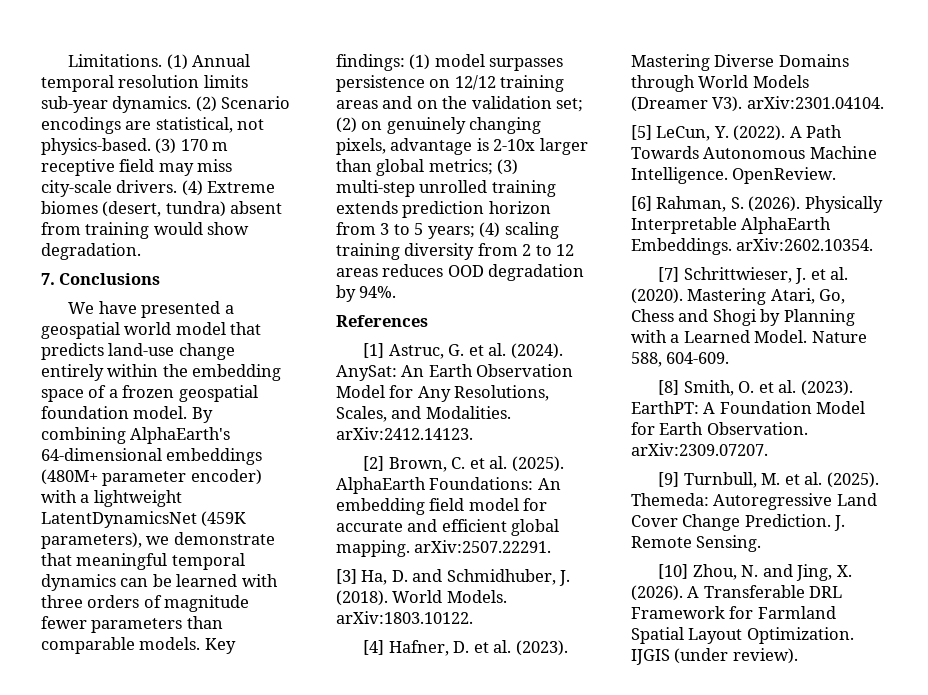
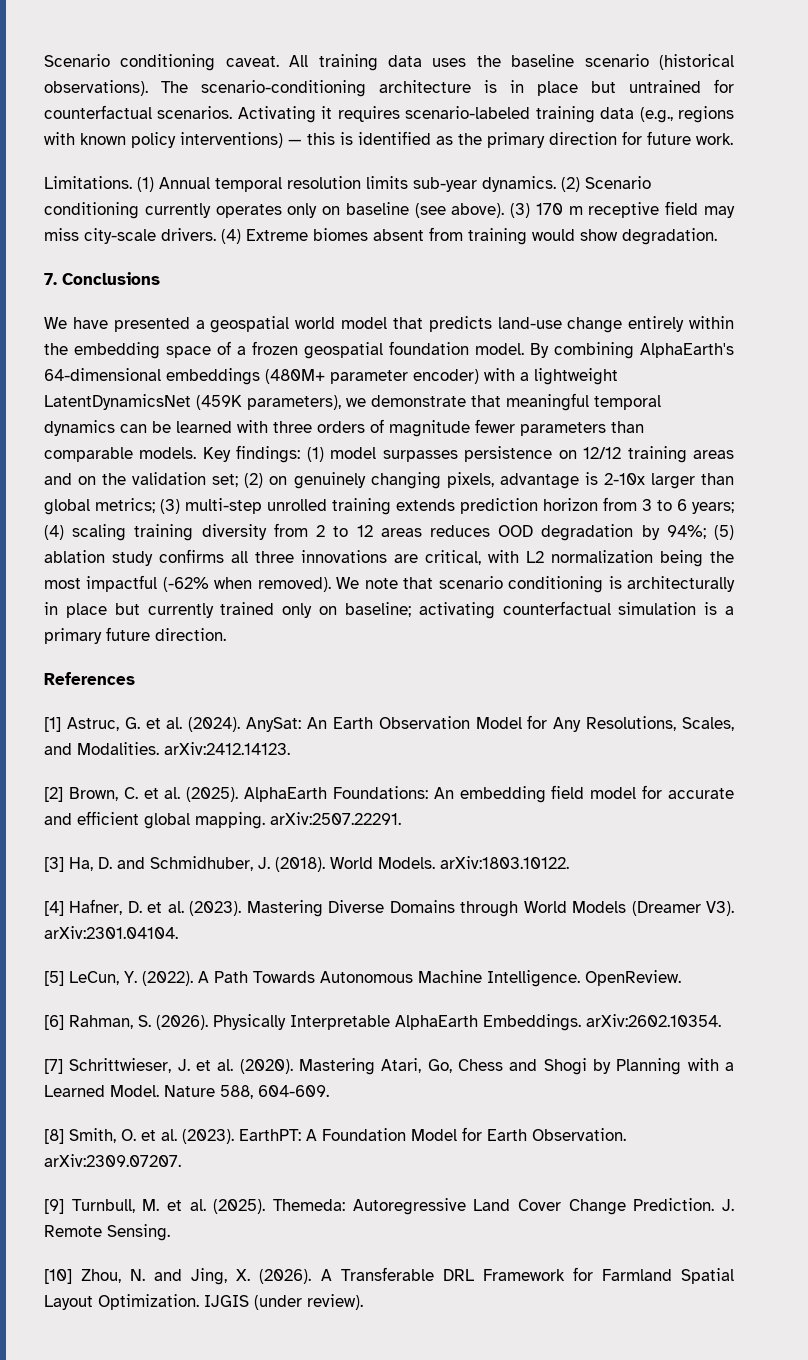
+ Scenario conditioning caveat. All training data uses the baseline scenario (historical observations). The scenario-conditioning architecture is in place but untrained for counterfactual scenarios. Activating it requires scenario-labeled training data (e.g., regions with known policy interventions) — this is identified as the primary direction for future work.
- (2) Scenario encodings are statistical, not physics-based.
+ (2) Scenario conditioning currently operates only on baseline (see above).
- (4) Extreme biomes (desert, tundra) absent from training would show degradation.
+ (4) Extreme biomes absent from training would show degradation.
- Key findings: (1) model surpasses persistence on 12/12 training areas and on the validation set; (2) on genuinely changing pixels, advantage is 2-10x larger than global metrics; (3) multi-step unrolled training extends prediction horizon from 3 to 5 years; (4) scaling training diversity from 2 to 12 areas reduces OOD degradation by 94%.
+ Key findings: (1) model surpasses persistence on 12/12 training areas and on the validation set; (2) on genuinely changing pixels, advantage is 2-10x larger than global metrics; (3) multi-step unrolled training extends prediction horizon from 3 to 6 years; (4) scaling training diversity from 2 to 12 areas reduces OOD degradation by 94%; (5) ablation study confirms all three innovations are critical, with L2 normalization being the most impactful (-62% when removed). We note that scenario conditioning is architecturally in place but currently trained only on baseline; activating counterfactual simulation is a primary future direction.

